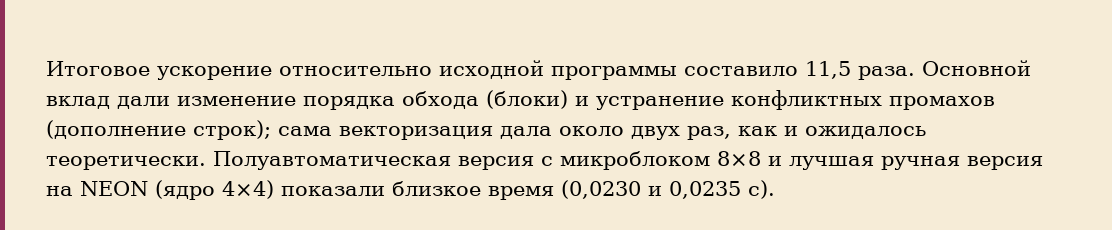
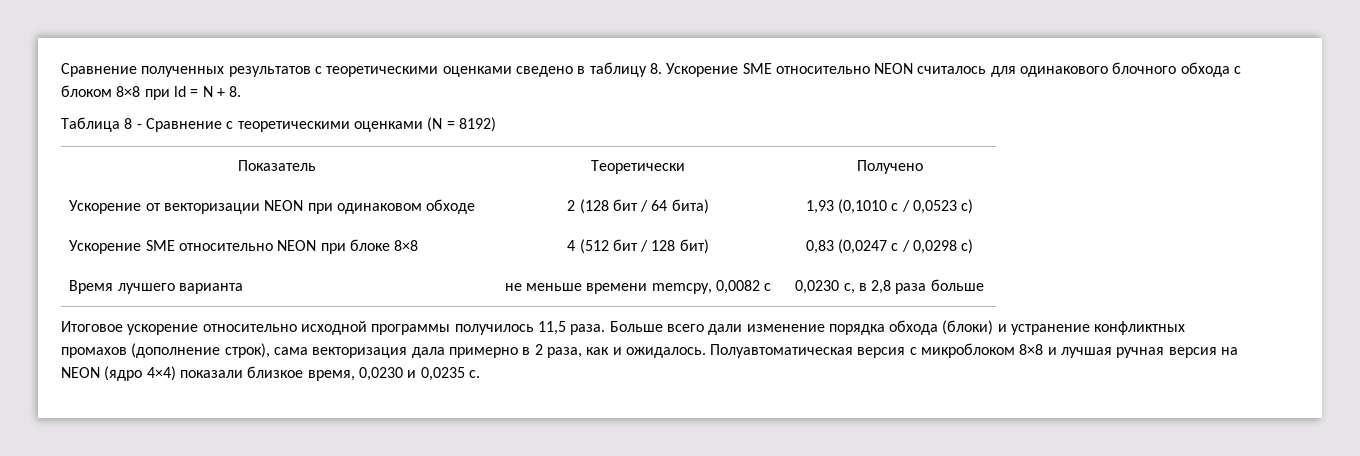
+ Сравнение полученных результатов с теоретическими оценками сведено в таблицу 8. Ускорение SME относительно NEON считалось для одинакового блочного обхода с блоком 8×8 при ld = N + 8.
+ Таблица 8 - Сравнение с теоретическими оценками (N = 8192)
+ Показатель | Теоретически | Получено
+ Ускорение от векторизации NEON при одинаковом обходе | 2 (128 бит / 64 бита) | 1,93 (0,1010 с / 0,0523 с)
+ Ускорение SME относительно NEON при блоке 8×8 | 4 (512 бит / 128 бит) | 0,83 (0,0247 с / 0,0298 с)
+ Время лучшего варианта | не меньше времени memcpy, 0,0082 с | 0,0230 с, в 2,8 раза больше
- Итоговое ускорение относительно исходной программы составило 11,5 раза.
+ Итоговое ускорение относительно исходной программы получилось 11,5 раза.
- Основной вклад дали изменение порядка обхода (блоки) и устранение конфликтных промахов (дополнение строк); сама векторизация дала около двух раз, как и ожидалось теоретически.
+ Больше всего дали изменение порядка обхода (блоки) и устранение конфликтных промахов (дополнение строк), сама векторизация дала примерно в 2 раза, как и ожидалось.
- Полуавтоматическая версия с микроблоком 8×8 и лучшая ручная версия на NEON (ядро 4×4) показали близкое время (0,0230 и 0,0235 с).
+ Полуавтоматическая версия с микроблоком 8×8 и лучшая ручная версия на NEON (ядро 4×4) показали близкое время, 0,0230 и 0,0235 с.

